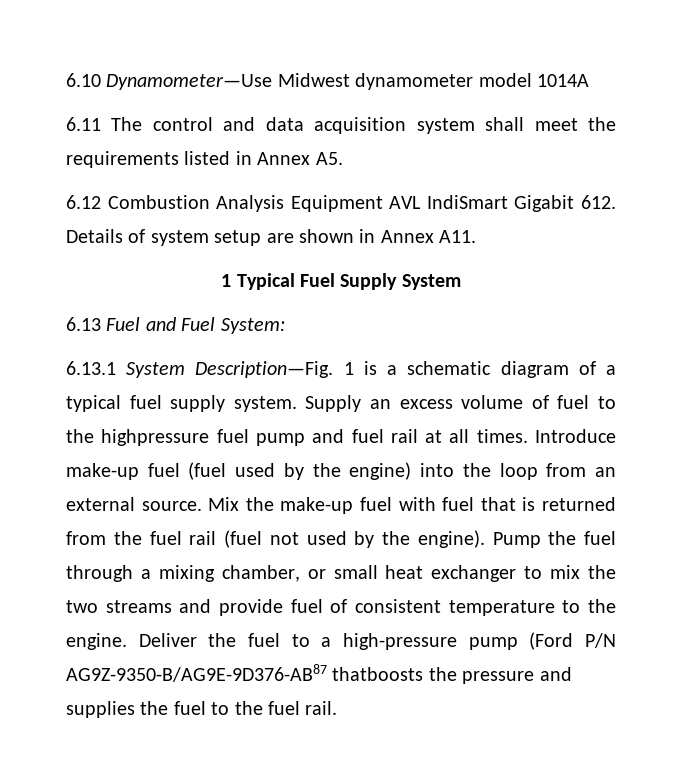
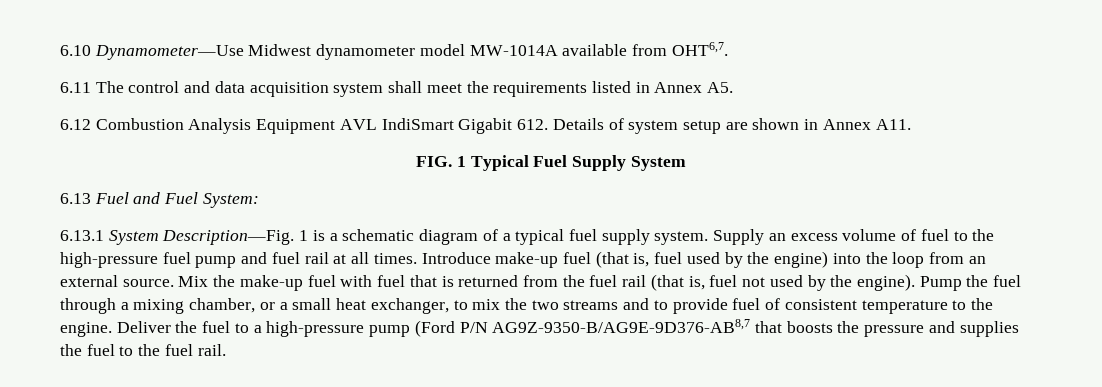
- 6.10 Dynamometer—Use Midwest dynamometer model 1014A
+ 6.10 Dynamometer—Use Midwest dynamometer model MW-1014A available from OHT6,7.
- 1 Typical Fuel Supply System
+ FIG. 1 Typical Fuel Supply System
- Supply an excess volume of fuel to the highpressure fuel pump and fuel rail at all times.
+ Supply an excess volume of fuel to the high-pressure fuel pump and fuel rail at all times.
- Introduce make-up fuel (fuel used by the engine) into the loop from an external source.
+ Introduce make-up fuel (that is, fuel used by the engine) into the loop from an external source.
- Mix the make-up fuel with fuel that is returned from the fuel rail (fuel not used by the engine).
+ Mix the make-up fuel with fuel that is returned from the fuel rail (that is, fuel not used by the engine).
- Pump the fuel through a mixing chamber, or small heat exchanger to mix the two streams and provide fuel of consistent temperature to the engine.
+ Pump the fuel through a mixing chamber, or a small heat exchanger, to mix the two streams and to provide fuel of consistent temperature to the engine.
- Deliver the fuel to a high-pressure pump (Ford P/N AG9Z-9350-B/AG9E-9D376-AB87 thatboosts the pressure and supplies the fuel to the fuel rail.
+ Deliver the fuel to a high-pressure pump (Ford P/N AG9Z-9350-B/AG9E-9D376-AB8,7 that boosts the pressure and supplies the fuel to the fuel rail.

